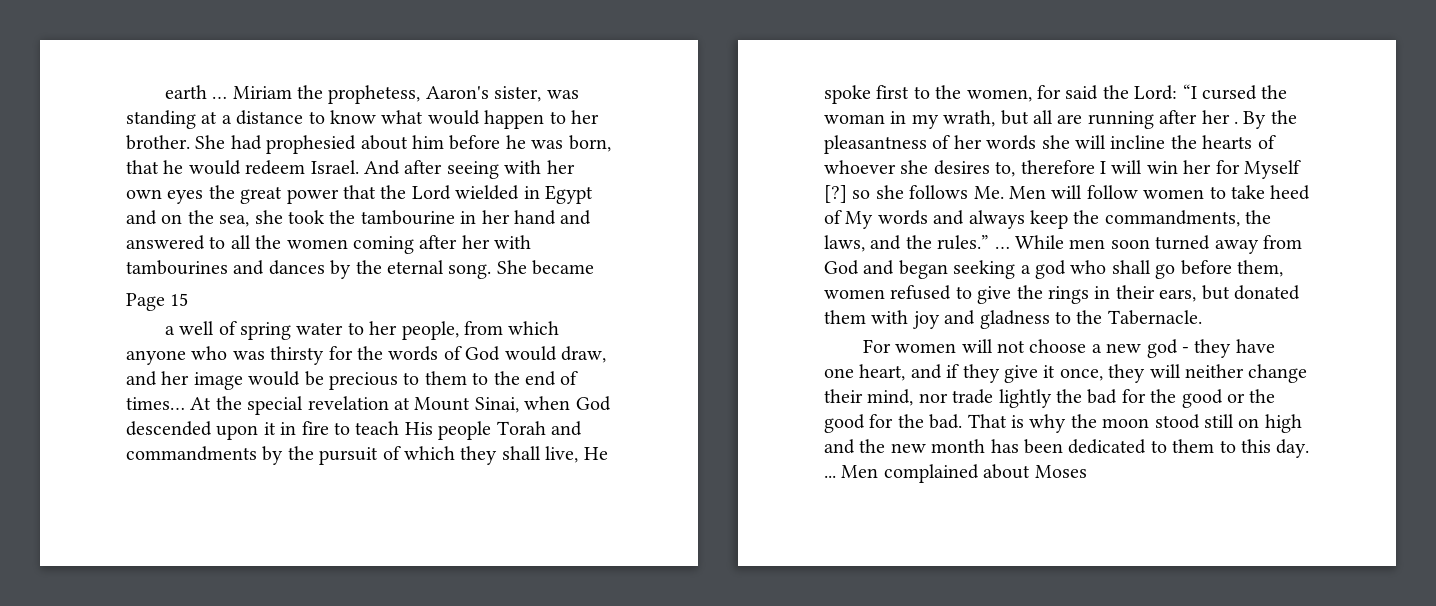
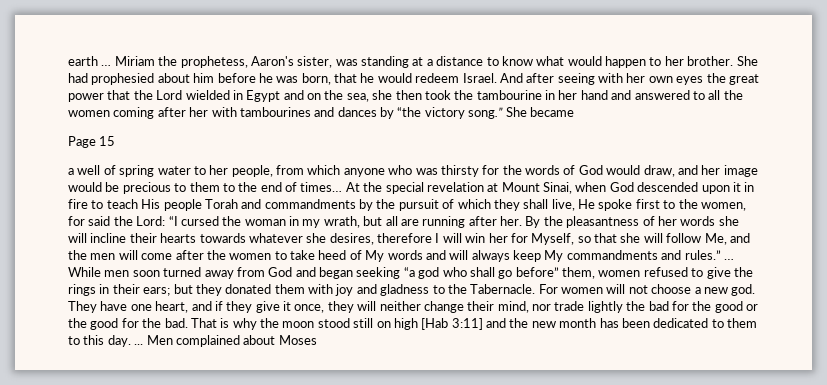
- And after seeing with her own eyes the great power that the Lord wielded in Egypt and on the sea, she took the tambourine in her hand and answered to all the women coming after her with tambourines and dances by the eternal song.
+ And after seeing with her own eyes the great power that the Lord wielded in Egypt and on the sea, she then took the tambourine in her hand and answered to all the women coming after her with tambourines and dances by “the victory song.”
- At the special revelation at Mount Sinai, when God descended upon it in fire to teach His people Torah and commandments by the pursuit of which they shall live, He spoke first to the women, for said the Lord: “I cursed the woman in my wrath, but all are running after her .
+ At the special revelation at Mount Sinai, when God descended upon it in fire to teach His people Torah and commandments by the pursuit of which they shall live, He spoke first to the women, for said the Lord: “I cursed the woman in my wrath, but all are running after her.
- By the pleasantness of her words she will incline the hearts of whoever she desires to, therefore I will win her for Myself [?] so she follows Me. Men will follow women to take heed of My words and always keep the commandments, the laws, and the rules.”
+ By the pleasantness of her words she will incline their hearts towards whatever she desires, therefore I will win her for Myself, so that she will follow Me, and the men will come after the women to take heed of My words and will always keep My commandments and rules.”
- While men soon turned away from God and began seeking a god who shall go before them, women refused to give the rings in their ears, but donated them with joy and gladness to the Tabernacle.
- For women will not choose a new god - they have one heart, and if they give it once, they will neither change their mind, nor trade lightly the bad for the good or the good for the bad.
+ While men soon turned away from God and began seeking “a god who shall go before” them, women refused to give the rings in their ears; but they donated them with joy and gladness to the Tabernacle. For women will not choose a new god. They have one heart, and if they give it once, they will neither change their mind, nor trade lightly the bad for the good or the good for the bad.
- That is why the moon stood still on high and the new month has been dedicated to them to this day. ...
+ That is why the moon stood still on high [Hab 3:11] and the new month has been dedicated to them to this day. ...

